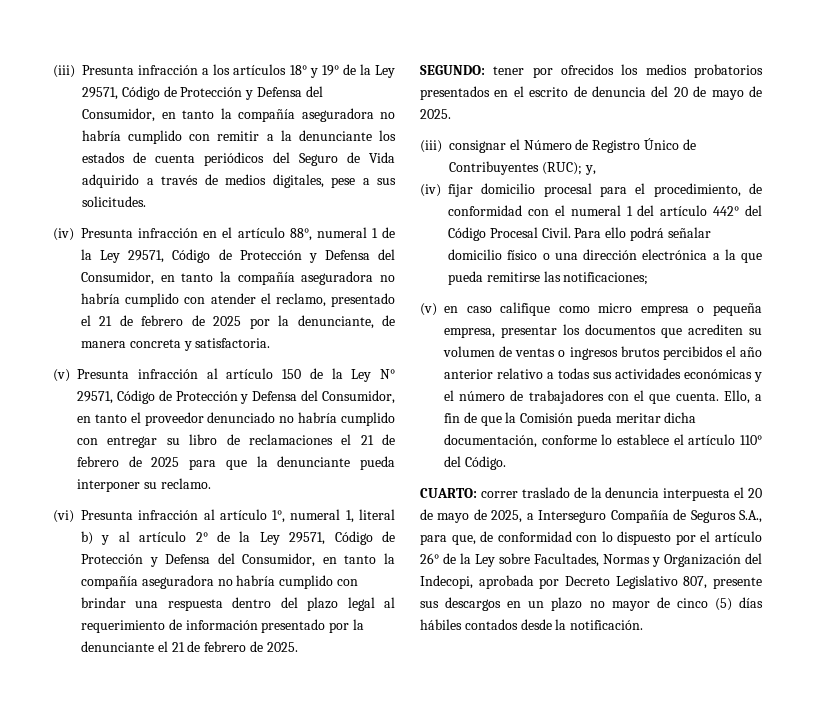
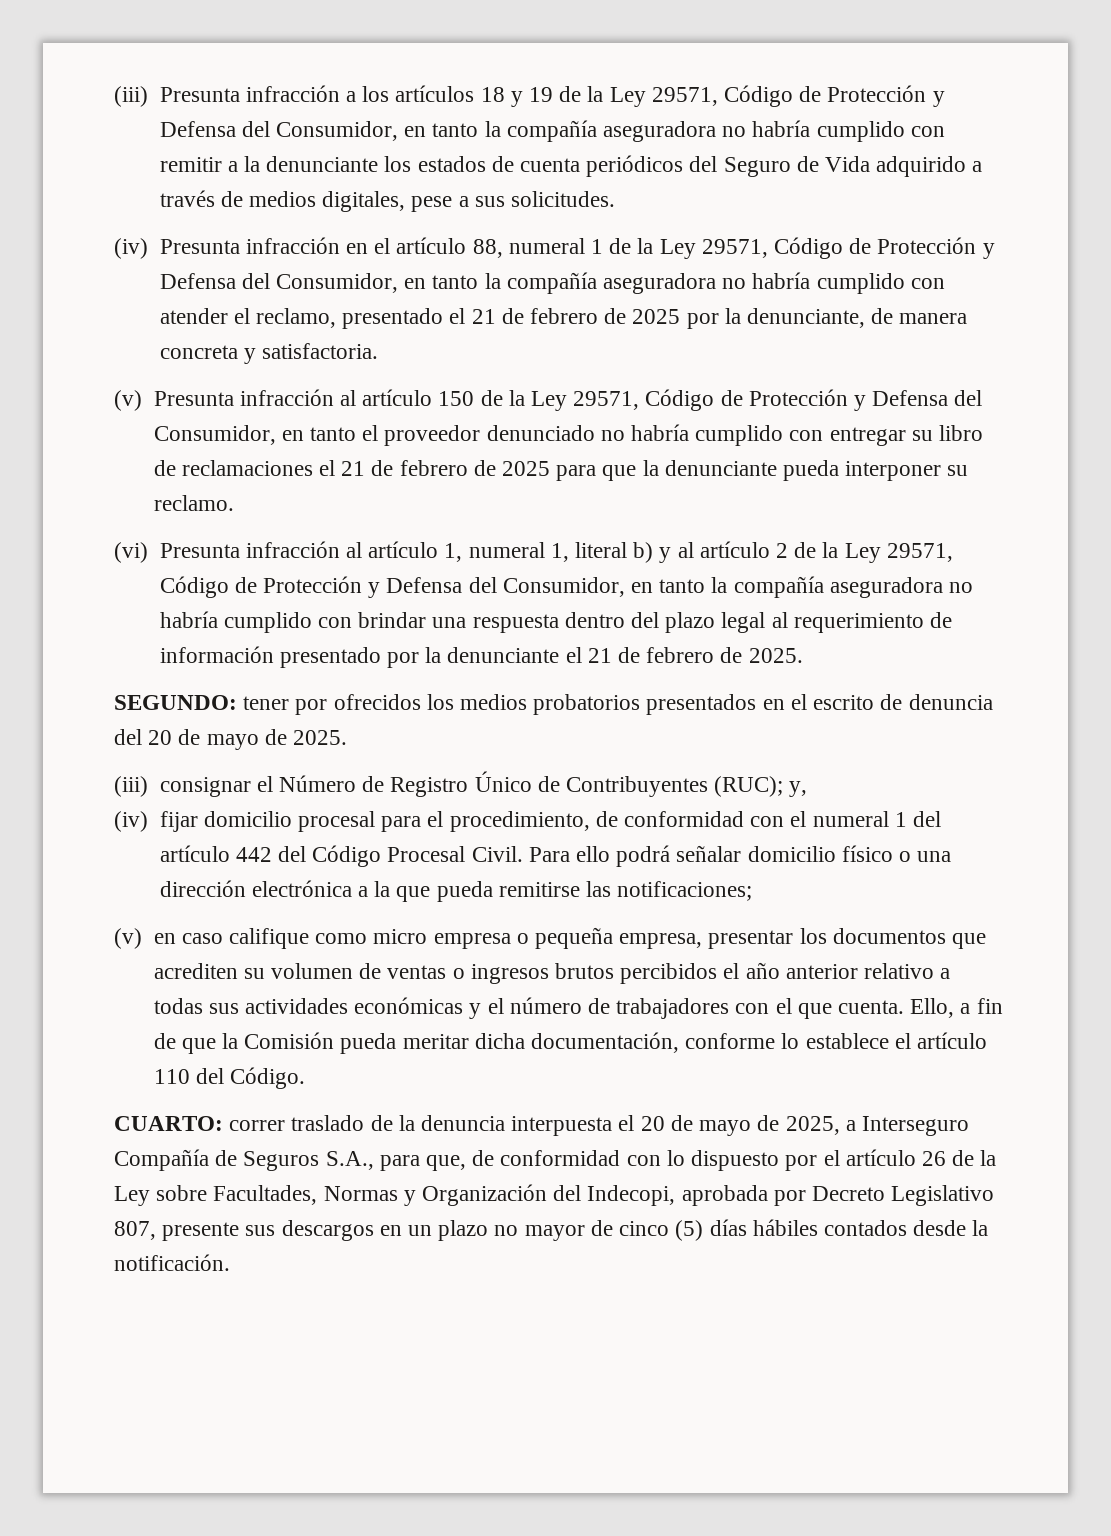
- (iii) Presunta infracción a los artículos 18° y 19° de la Ley 29571, Código de Protección y Defensa del Consumidor, en tanto la compañía aseguradora no habría cumplido con remitir a la denunciante los estados de cuenta periódicos del Seguro de Vida adquirido a través de medios digitales, pese a sus solicitudes.
+ (iii) Presunta infracción a los artículos 18 y 19 de la Ley 29571, Código de Protección y Defensa del Consumidor, en tanto la compañía aseguradora no habría cumplido con remitir a la denunciante los estados de cuenta periódicos del Seguro de Vida adquirido a través de medios digitales, pese a sus solicitudes.
- (iv) Presunta infracción en el artículo 88°, numeral 1 de la Ley 29571, Código de Protección y Defensa del Consumidor, en tanto la compañía aseguradora no habría cumplido con atender el reclamo, presentado el 21 de febrero de 2025 por la denunciante, de manera concreta y satisfactoria.
+ (iv) Presunta infracción en el artículo 88, numeral 1 de la Ley 29571, Código de Protección y Defensa del Consumidor, en tanto la compañía aseguradora no habría cumplido con atender el reclamo, presentado el 21 de febrero de 2025 por la denunciante, de manera concreta y satisfactoria.
- (v) Presunta infracción al artículo 150 de la Ley N° 29571, Código de Protección y Defensa del Consumidor, en tanto el proveedor denunciado no habría cumplido con entregar su libro de reclamaciones el 21 de febrero de 2025 para que la denunciante pueda interponer su reclamo.
+ (v) Presunta infracción al artículo 150 de la Ley 29571, Código de Protección y Defensa del Consumidor, en tanto el proveedor denunciado no habría cumplido con entregar su libro de reclamaciones el 21 de febrero de 2025 para que la denunciante pueda interponer su reclamo.
- (vi) Presunta infracción al artículo 1°, numeral 1, literal b) y al artículo 2° de la Ley 29571, Código de Protección y Defensa del Consumidor, en tanto la compañía aseguradora no habría cumplido con brindar una respuesta dentro del plazo legal al requerimiento de información presentado por la denunciante el 21 de febrero de 2025.
+ (vi) Presunta infracción al artículo 1, numeral 1, literal b) y al artículo 2 de la Ley 29571, Código de Protección y Defensa del Consumidor, en tanto la compañía aseguradora no habría cumplido con brindar una respuesta dentro del plazo legal al requerimiento de información presentado por la denunciante el 21 de febrero de 2025.
- (iv) fijar domicilio procesal para el procedimiento, de conformidad con el numeral 1 del artículo 442° del Código Procesal Civil.
+ (iv) fijar domicilio procesal para el procedimiento, de conformidad con el numeral 1 del artículo 442 del Código Procesal Civil.
- Ello, a fin de que la Comisión pueda meritar dicha documentación, conforme lo establece el artículo 110° del Código.
+ Ello, a fin de que la Comisión pueda meritar dicha documentación, conforme lo establece el artículo 110 del Código.
- correr traslado de la denuncia interpuesta el 20 de mayo de 2025, a Interseguro Compañía de Seguros S.A., para que, de conformidad con lo dispuesto por el artículo 26° de la Ley sobre Facultades, Normas y Organización del Indecopi, aprobada por Decreto Legislativo 807, presente sus descargos en un plazo no mayor de cinco (5) días hábiles contados desde la notificación.
+ correr traslado de la denuncia interpuesta el 20 de mayo de 2025, a Interseguro Compañía de Seguros S.A., para que, de conformidad con lo dispuesto por el artículo 26 de la Ley sobre Facultades, Normas y Organización del Indecopi, aprobada por Decreto Legislativo 807, presente sus descargos en un plazo no mayor de cinco (5) días hábiles contados desde la notificación.

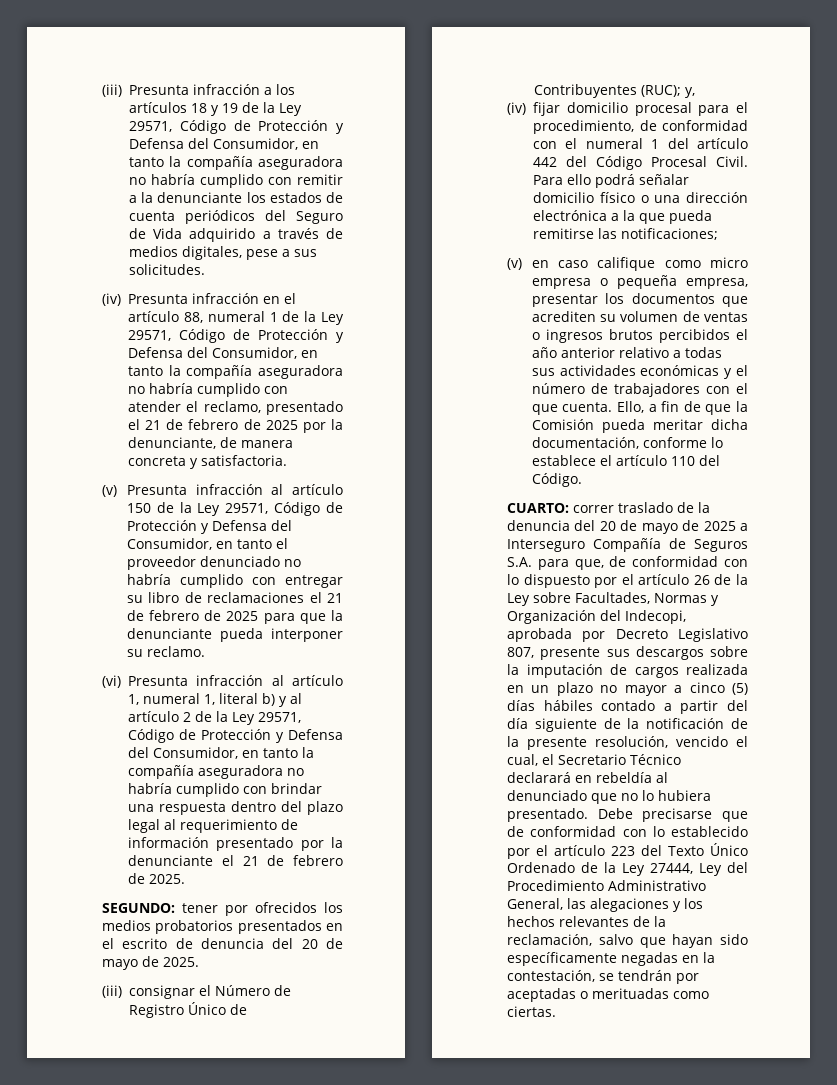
- CUARTO: correr traslado de la denuncia interpuesta el 20 de mayo de 2025, a Interseguro Compañía de Seguros S.A., para que, de conformidad con lo dispuesto por el artículo 26 de la Ley sobre Facultades, Normas y Organización del Indecopi, aprobada por Decreto Legislativo 807, presente sus descargos en un plazo no mayor de cinco (5) días hábiles contados desde la notificación.
+ CUARTO: correr traslado de la denuncia del 20 de mayo de 2025 a Interseguro Compañía de Seguros S.A. para que, de conformidad con lo dispuesto por el artículo 26 de la Ley sobre Facultades, Normas y Organización del Indecopi, aprobada por Decreto Legislativo 807, presente sus descargos sobre la imputación de cargos realizada en un plazo no mayor a cinco (5) días hábiles contado a partir del día siguiente de la notificación de la presente resolución, vencido el cual, el Secretario Técnico declarará en rebeldía al denunciado que no lo hubiera presentado. Debe precisarse que de conformidad con lo establecido por el artículo 223 del Texto Único Ordenado de la Ley 27444, Ley del Procedimiento Administrativo General, las alegaciones y los hechos relevantes de la reclamación, salvo que hayan sido específicamente negadas en la contestación, se tendrán por aceptadas o merituadas como ciertas.

